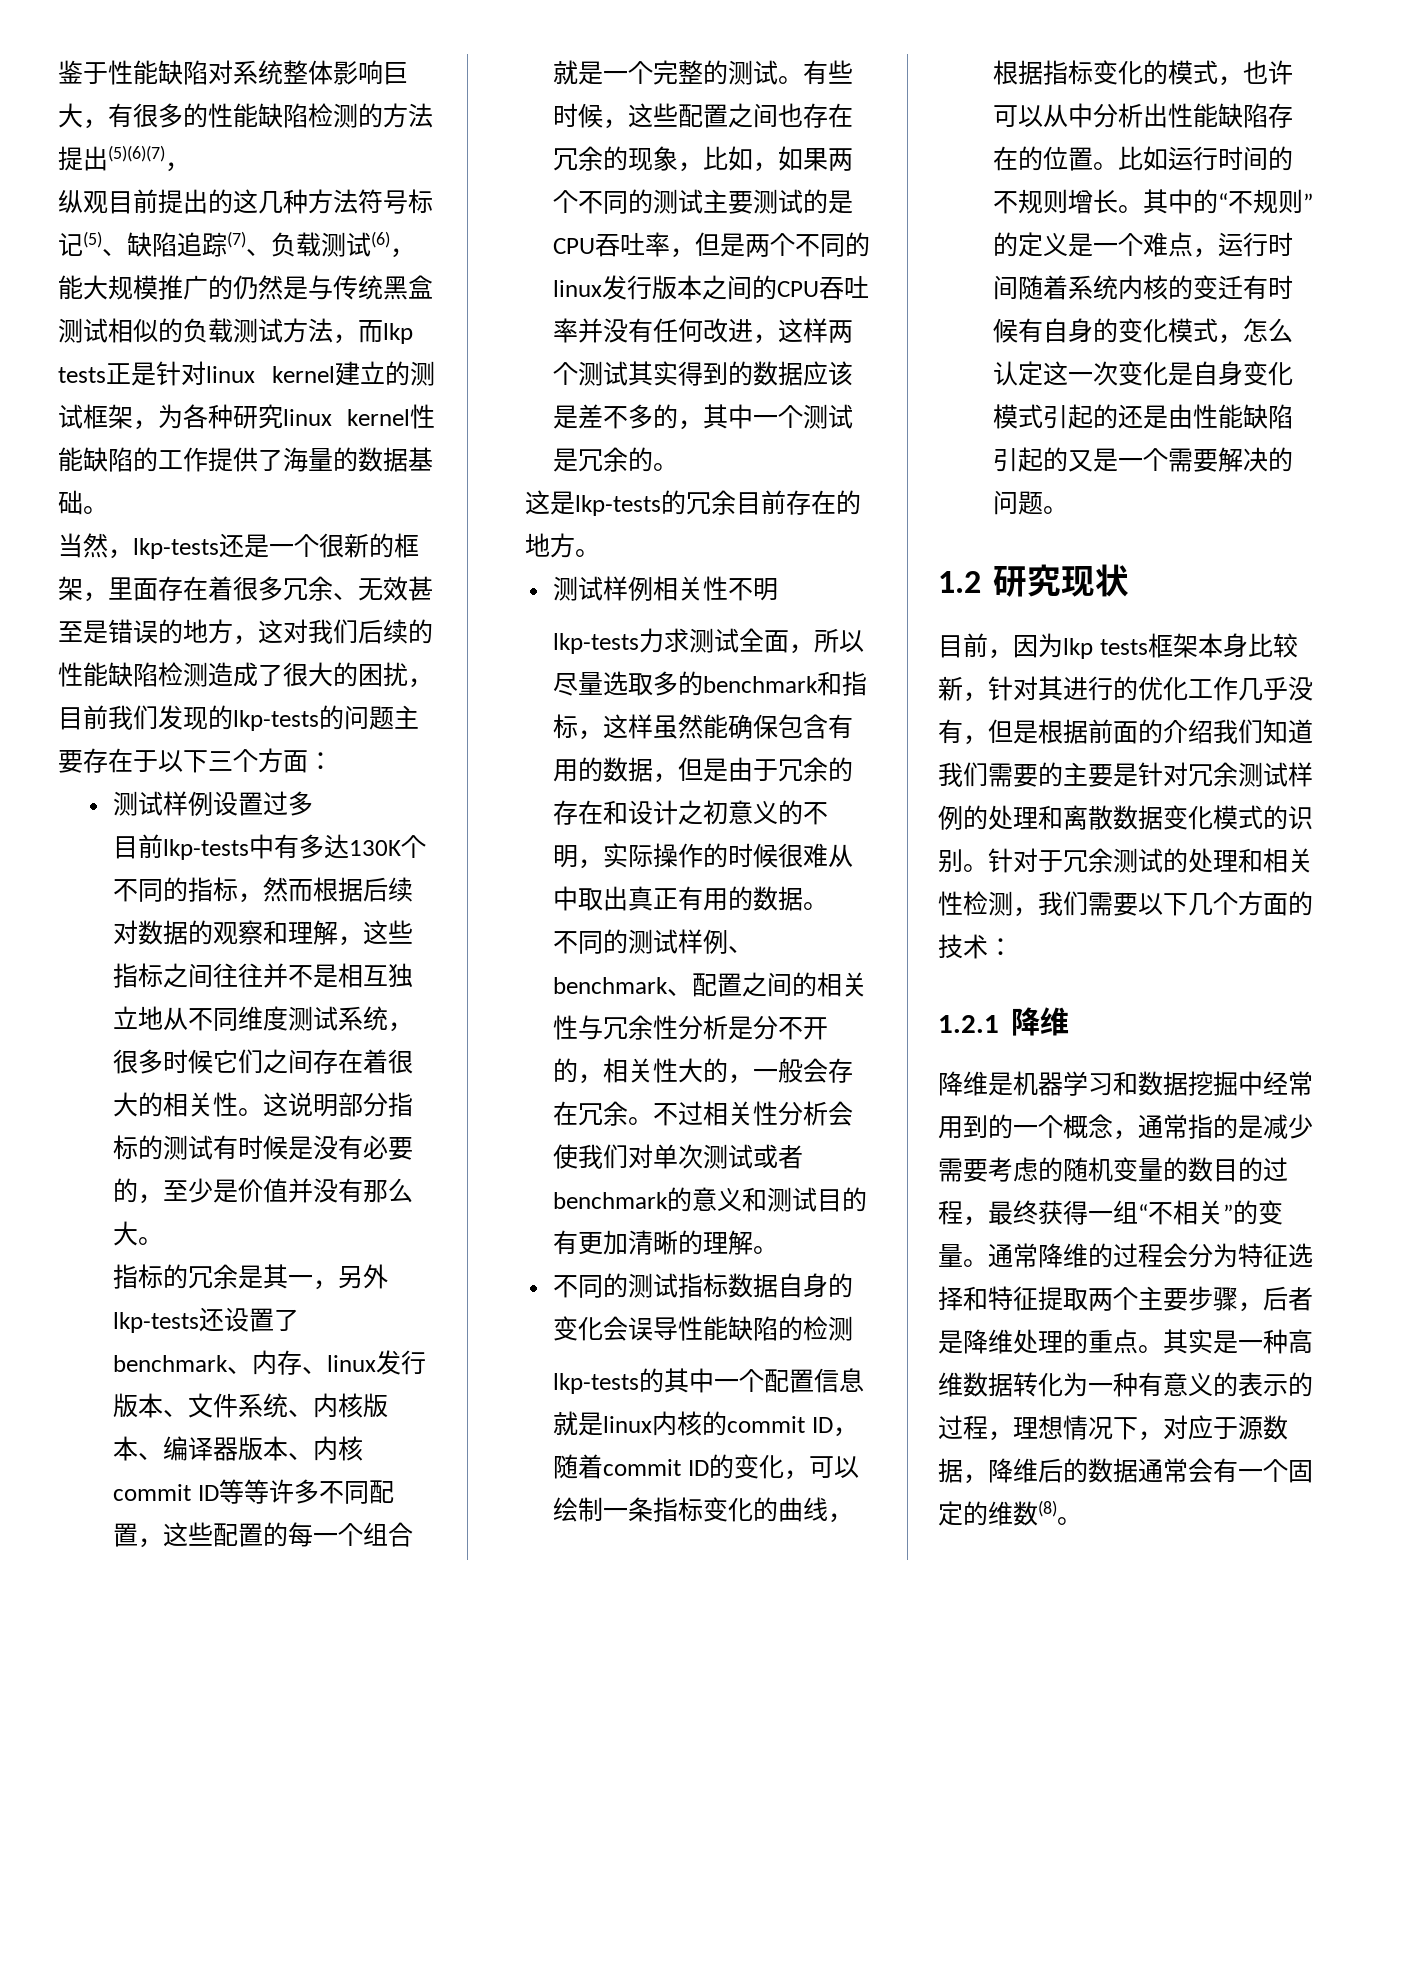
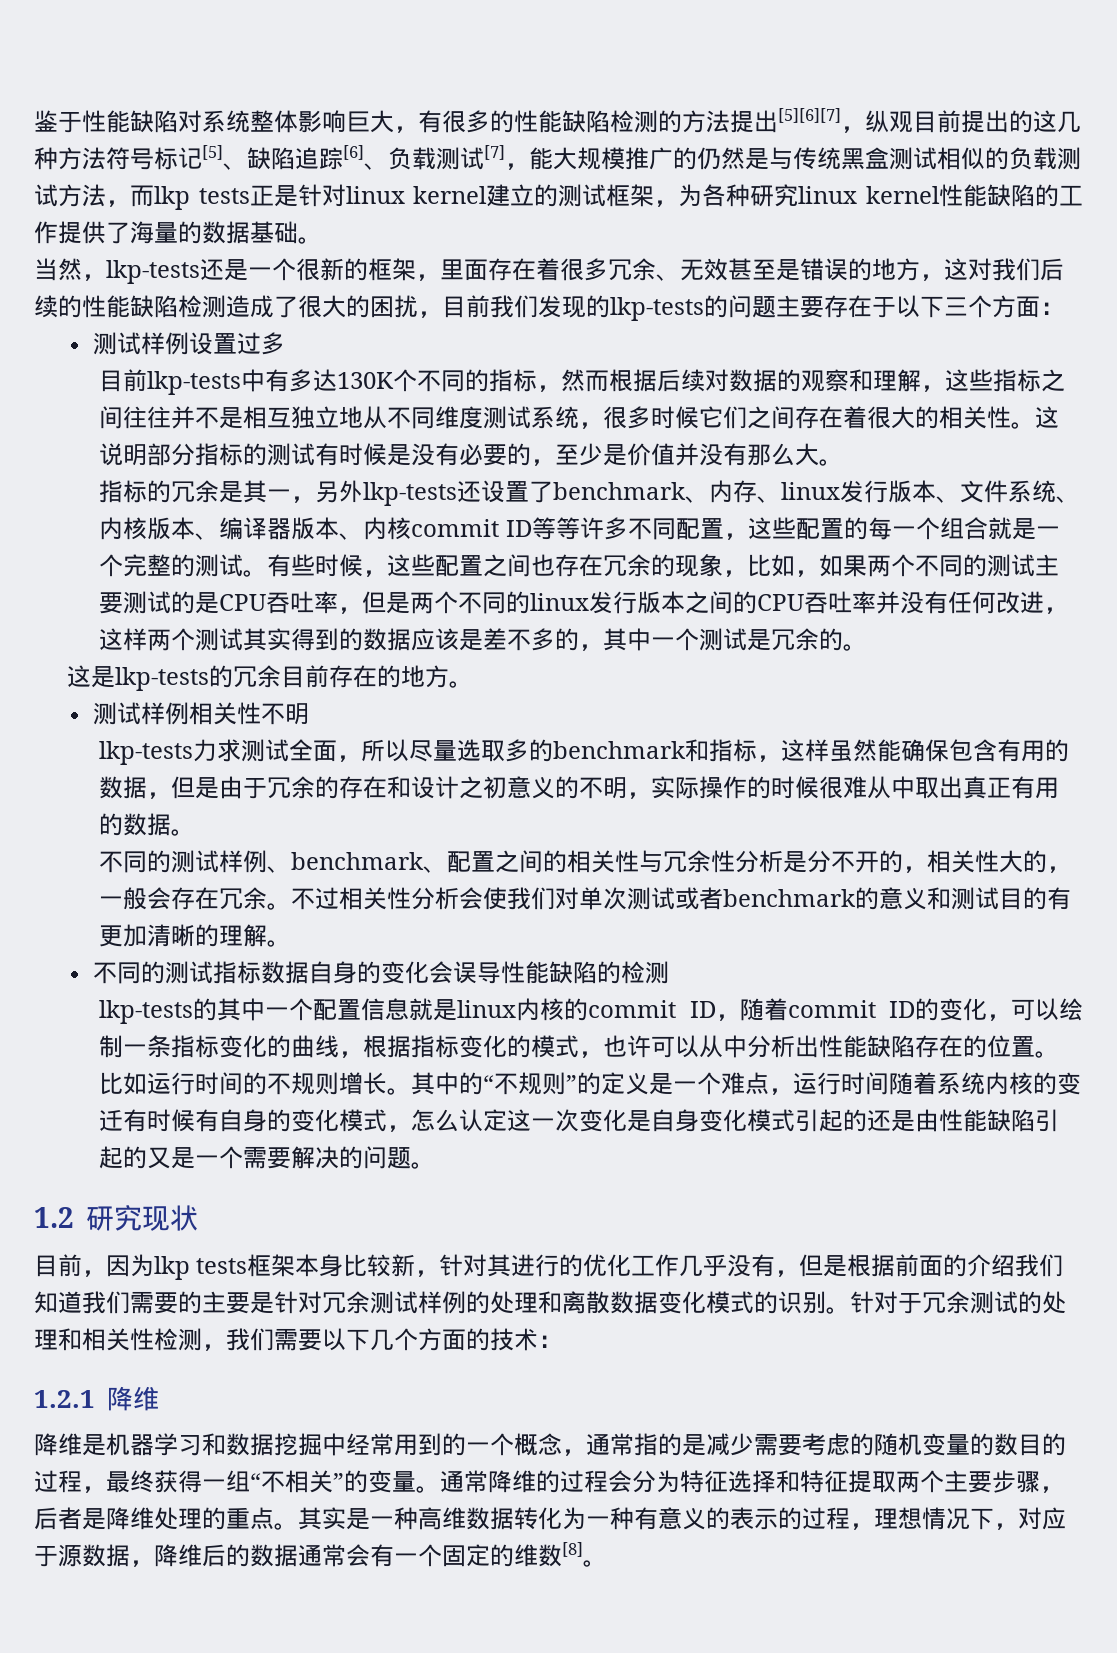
- 鉴于性能缺陷对系统整体影响巨大，有很多的性能缺陷检测的方法提出(5)(6)(7)，
- 纵观目前提出的这几种方法符号标记(5)、缺陷追踪(7)、负载测试(6)，能大规模推广的仍然是与传统黑盒测试相似的负载测试方法，而lkp tests正是针对linux kernel建立的测试框架，为各种研究linux kernel性能缺陷的工作提供了海量的数据基础。
+ 鉴于性能缺陷对系统整体影响巨大，有很多的性能缺陷检测的方法提出[5][6][7]，纵观目前提出的这几种方法符号标记[5]、缺陷追踪[6]、负载测试[7]，能大规模推广的仍然是与传统黑盒测试相似的负载测试方法，而lkp tests正是针对linux kernel建立的测试框架，为各种研究linux kernel性能缺陷的工作提供了海量的数据基础。
- 其实是一种高维数据转化为一种有意义的表示的过程，理想情况下，对应于源数据，降维后的数据通常会有一个固定的维数(8)。
+ 其实是一种高维数据转化为一种有意义的表示的过程，理想情况下，对应于源数据，降维后的数据通常会有一个固定的维数[8]。

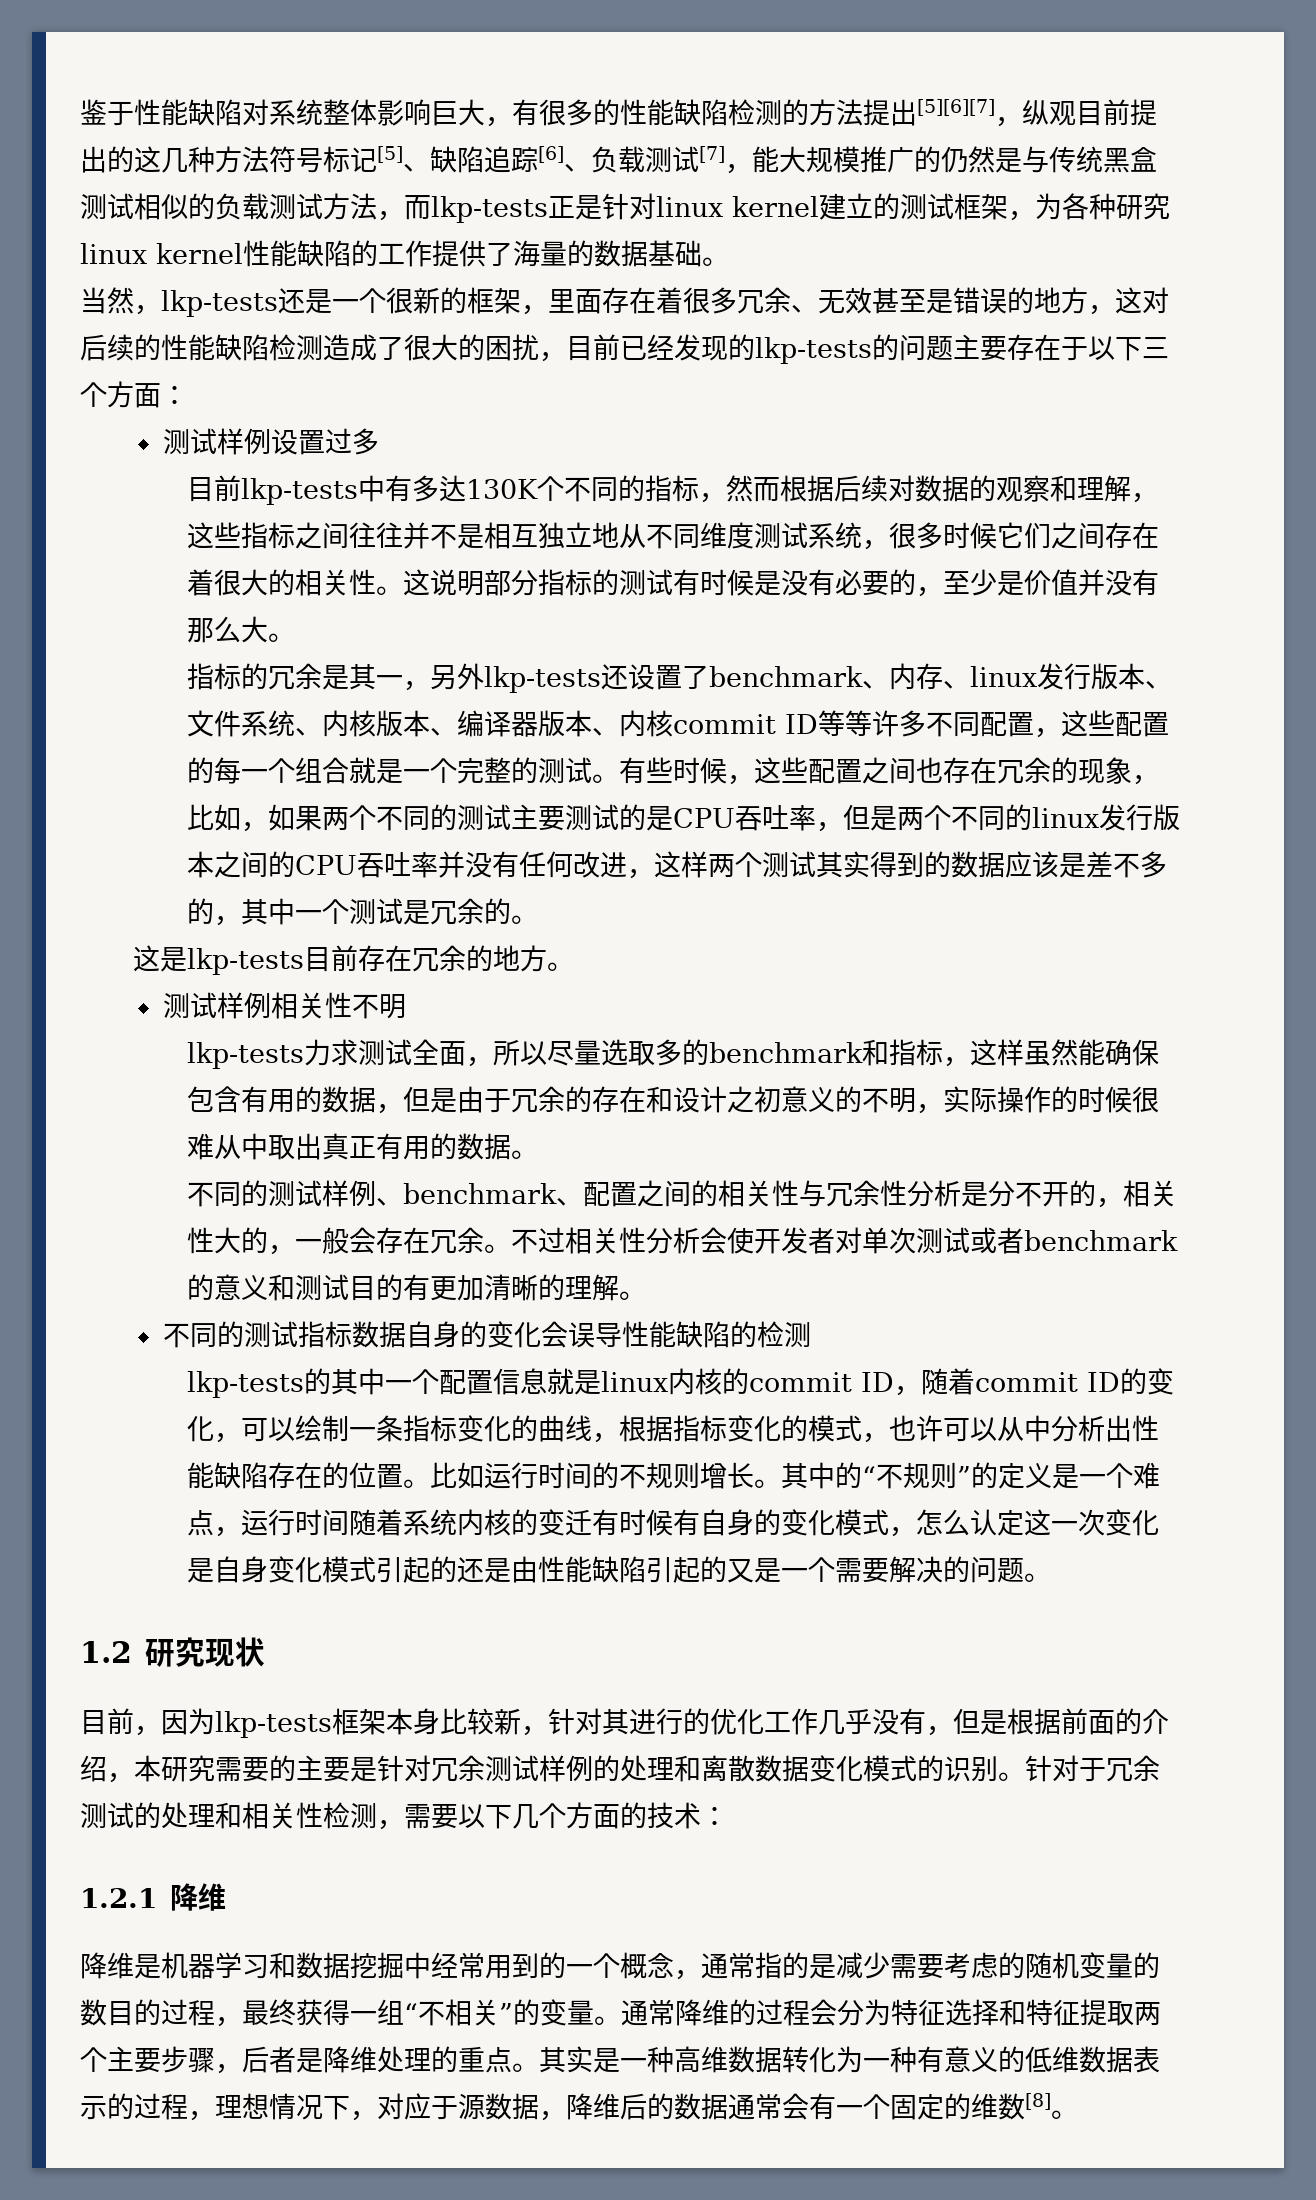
- 鉴于性能缺陷对系统整体影响巨大，有很多的性能缺陷检测的方法提出[5][6][7]，纵观目前提出的这几种方法符号标记[5]、缺陷追踪[6]、负载测试[7]，能大规模推广的仍然是与传统黑盒测试相似的负载测试方法，而lkp tests正是针对linux kernel建立的测试框架，为各种研究linux kernel性能缺陷的工作提供了海量的数据基础。
+ 鉴于性能缺陷对系统整体影响巨大，有很多的性能缺陷检测的方法提出[5][6][7]，纵观目前提出的这几种方法符号标记[5]、缺陷追踪[6]、负载测试[7]，能大规模推广的仍然是与传统黑盒测试相似的负载测试方法，而lkp-tests正是针对linux kernel建立的测试框架，为各种研究linux kernel性能缺陷的工作提供了海量的数据基础。
- 当然，lkp-tests还是一个很新的框架，里面存在着很多冗余、无效甚至是错误的地方，这对我们后续的性能缺陷检测造成了很大的困扰，目前我们发现的lkp-tests的问题主要存在于以下三个方面：
+ 当然，lkp-tests还是一个很新的框架，里面存在着很多冗余、无效甚至是错误的地方，这对后续的性能缺陷检测造成了很大的困扰，目前已经发现的lkp-tests的问题主要存在于以下三个方面：
- 这是lkp-tests的冗余目前存在的地方。
+ 这是lkp-tests目前存在冗余的地方。
- 不过相关性分析会使我们对单次测试或者benchmark的意义和测试目的有更加清晰的理解。
+ 不过相关性分析会使开发者对单次测试或者benchmark的意义和测试目的有更加清晰的理解。
- 目前，因为lkp tests框架本身比较新，针对其进行的优化工作几乎没有，但是根据前面的介绍我们知道我们需要的主要是针对冗余测试样例的处理和离散数据变化模式的识别。
+ 目前，因为lkp-tests框架本身比较新，针对其进行的优化工作几乎没有，但是根据前面的介绍，本研究需要的主要是针对冗余测试样例的处理和离散数据变化模式的识别。
- 针对于冗余测试的处理和相关性检测，我们需要以下几个方面的技术：
+ 针对于冗余测试的处理和相关性检测，需要以下几个方面的技术：
- 其实是一种高维数据转化为一种有意义的表示的过程，理想情况下，对应于源数据，降维后的数据通常会有一个固定的维数[8]。
+ 其实是一种高维数据转化为一种有意义的低维数据表示的过程，理想情况下，对应于源数据，降维后的数据通常会有一个固定的维数[8]。

